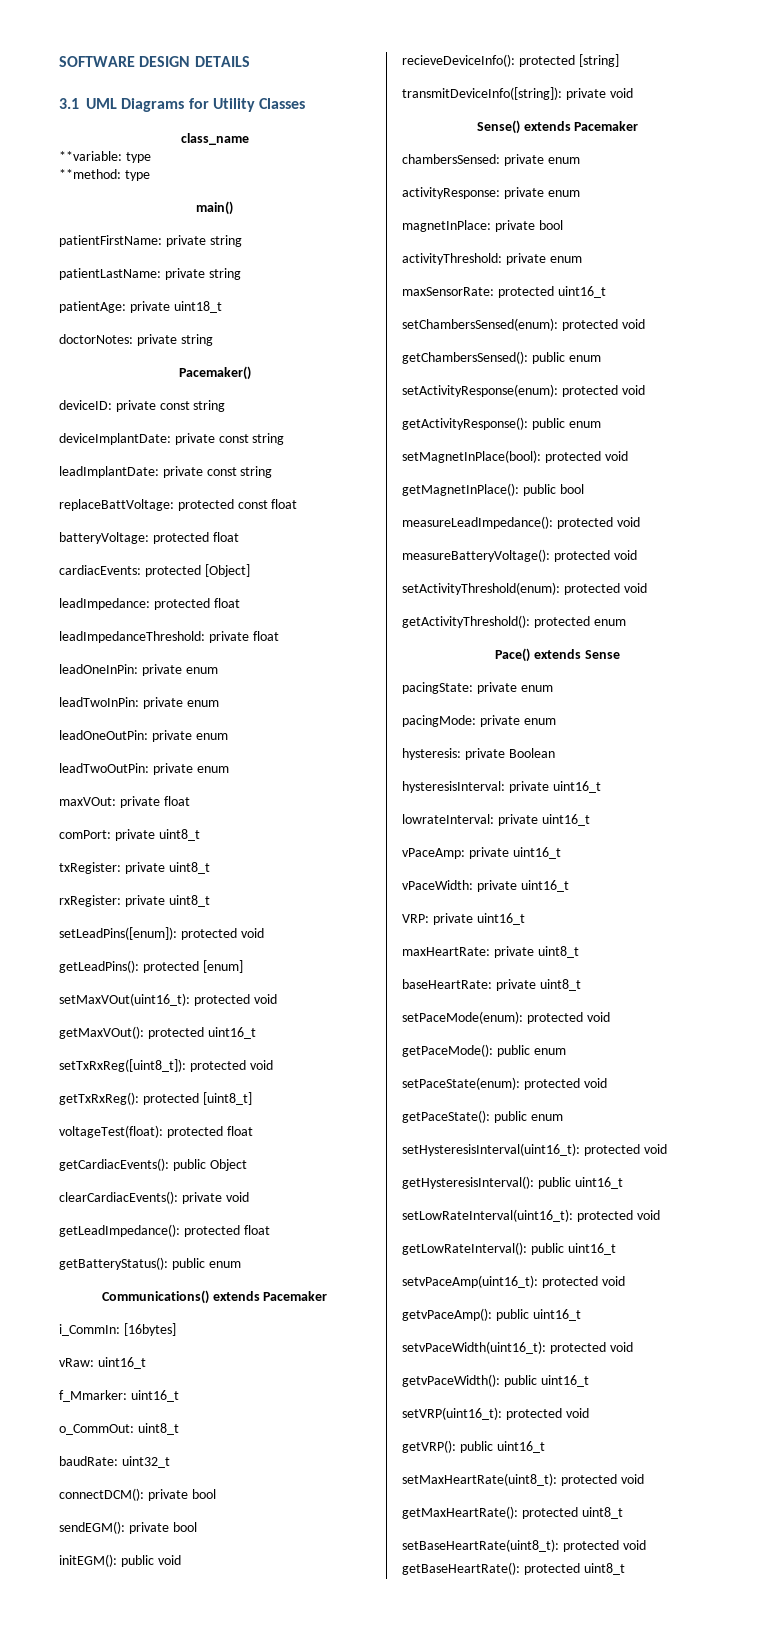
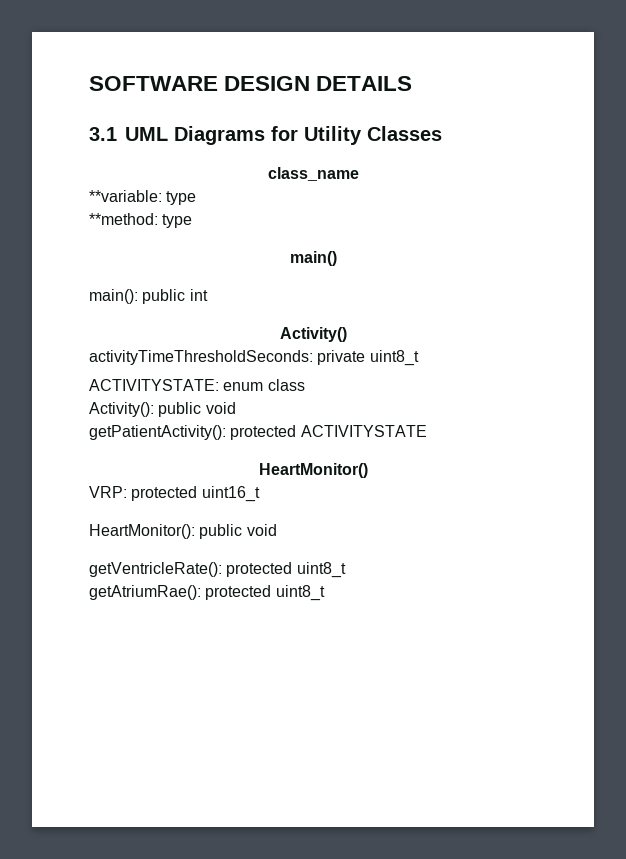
- patientFirstName: private string
- patientLastName: private string
- patientAge: private uint18_t
- doctorNotes: private string
- Pacemaker()
- deviceID: private const string
- deviceImplantDate: private const string
- leadImplantDate: private const string
- replaceBattVoltage: protected const float
- batteryVoltage: protected float
- cardiacEvents: protected [Object]
- leadImpedance: protected float
- leadImpedanceThreshold: private float
- leadOneInPin: private enum
- leadTwoInPin: private enum
- leadOneOutPin: private enum
- leadTwoOutPin: private enum
- maxVOut: private float
- comPort: private uint8_t
- txRegister: private uint8_t
- rxRegister: private uint8_t
- setLeadPins([enum]): protected void
- getLeadPins(): protected [enum]
- setMaxVOut(uint16_t): protected void
- getMaxVOut(): protected uint16_t
- setTxRxReg([uint8_t]): protected void
- getTxRxReg(): protected [uint8_t]
- voltageTest(float): protected float
- getCardiacEvents(): public Object
- clearCardiacEvents(): private void
- getLeadImpedance(): protected float
- getBatteryStatus(): public enum
- Communications() extends Pacemaker
- i_CommIn: [16bytes]
- vRaw: uint16_t
- f_Mmarker: uint16_t
- o_CommOut: uint8_t
- baudRate: uint32_t
- connectDCM(): private bool
- sendEGM(): private bool
- initEGM(): public void
- recieveDeviceInfo(): protected [string]
- transmitDeviceInfo([string]): private void
- Sense() extends Pacemaker
- chambersSensed: private enum
- activityResponse: private enum
- magnetInPlace: private bool
- activityThreshold: private enum
- maxSensorRate: protected uint16_t
- setChambersSensed(enum): protected void
- getChambersSensed(): public enum
- setActivityResponse(enum): protected void
- getActivityResponse(): public enum
- setMagnetInPlace(bool): protected void
- getMagnetInPlace(): public bool
- measureLeadImpedance(): protected void
- measureBatteryVoltage(): protected void
- setActivityThreshold(enum): protected void
- getActivityThreshold(): protected enum
- Pace() extends Sense
- pacingState: private enum
- pacingMode: private enum
- hysteresis: private Boolean
- hysteresisInterval: private uint16_t
- lowrateInterval: private uint16_t
- vPaceAmp: private uint16_t
- vPaceWidth: private uint16_t
- VRP: private uint16_t
- maxHeartRate: private uint8_t
- baseHeartRate: private uint8_t
- setPaceMode(enum): protected void
- getPaceMode(): public enum
- setPaceState(enum): protected void
- getPaceState(): public enum
- setHysteresisInterval(uint16_t): protected void
- getHysteresisInterval(): public uint16_t
- setLowRateInterval(uint16_t): protected void
- getLowRateInterval(): public uint16_t
- setvPaceAmp(uint16_t): protected void
- getvPaceAmp(): public uint16_t
- setvPaceWidth(uint16_t): protected void
- getvPaceWidth(): public uint16_t
- setVRP(uint16_t): protected void
- getVRP(): public uint16_t
- setMaxHeartRate(uint8_t): protected void
- getMaxHeartRate(): protected uint8_t
- setBaseHeartRate(uint8_t): protected void
- getBaseHeartRate(): protected uint8_t
+ main(): public int
+ Activity()
+ activityTimeThresholdSeconds: private uint8_t
+ ACTIVITYSTATE: enum class
+ Activity(): public void
+ getPatientActivity(): protected ACTIVITYSTATE
+ HeartMonitor()
+ VRP: protected uint16_t
+ HeartMonitor(): public void
+ getVentricleRate(): protected uint8_t
+ getAtriumRae(): protected uint8_t

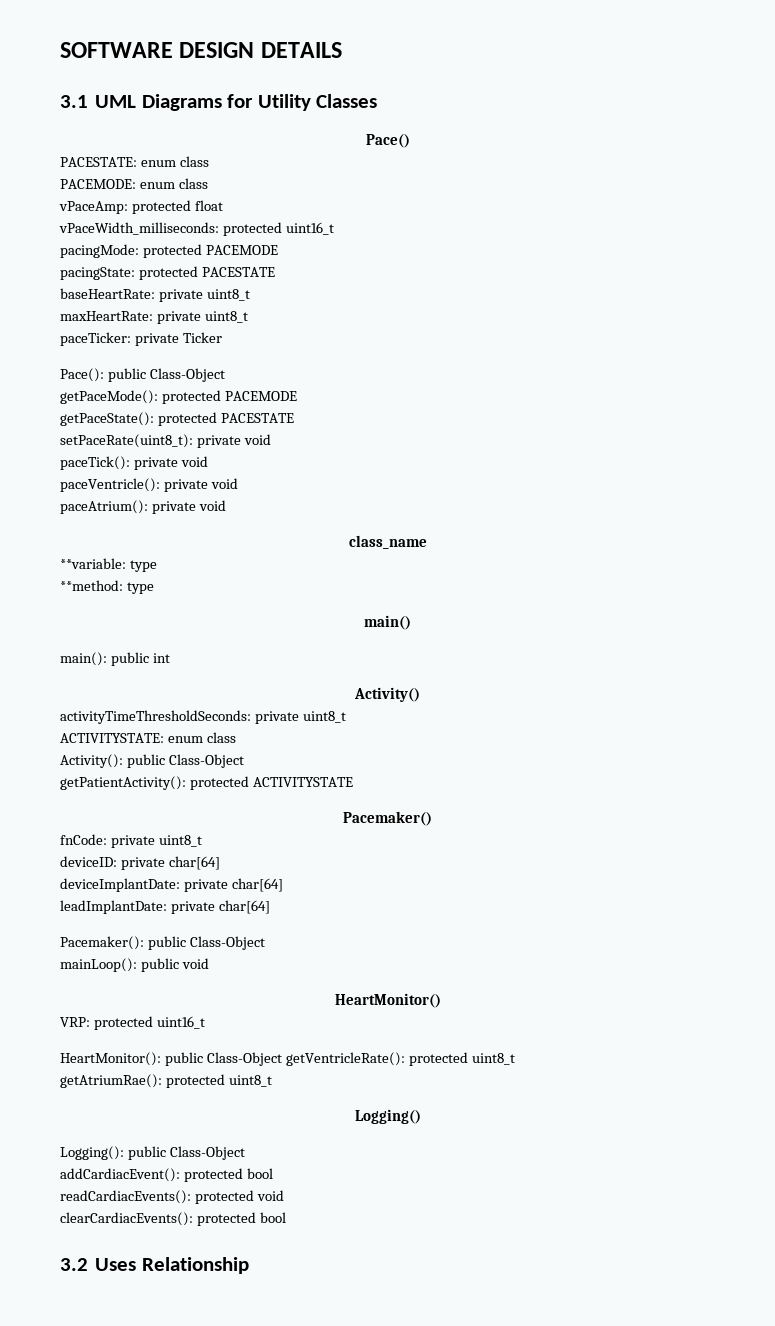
+ Pace()
+ PACESTATE: enum class
+ PACEMODE: enum class
+ vPaceAmp: protected float
+ vPaceWidth_milliseconds: protected uint16_t
+ pacingMode: protected PACEMODE
+ pacingState: protected PACESTATE
+ baseHeartRate: private uint8_t
+ maxHeartRate: private uint8_t
+ paceTicker: private Ticker
+ Pace(): public Class-Object
+ getPaceMode(): protected PACEMODE
+ getPaceState(): protected PACESTATE
+ setPaceRate(uint8_t): private void
+ paceTick(): private void
+ paceVentricle(): private void
+ paceAtrium(): private void
- Activity(): public void
+ Activity(): public Class-Object
+ Pacemaker()
+ fnCode: private uint8_t
+ deviceID: private char[64]
+ deviceImplantDate: private char[64]
+ leadImplantDate: private char[64]
+ Pacemaker(): public Class-Object
+ mainLoop(): public void
- HeartMonitor(): public void
- getVentricleRate(): protected uint8_t
+ HeartMonitor(): public Class-Object getVentricleRate(): protected uint8_t
+ Logging()
+ Logging(): public Class-Object
+ addCardiacEvent(): protected bool
+ readCardiacEvents(): protected void
+ clearCardiacEvents(): protected bool
+ 3.2 Uses Relationship

